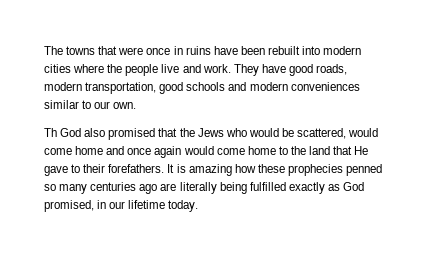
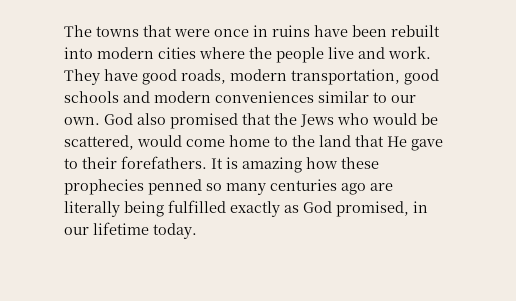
- They have good roads, modern transportation, good schools and modern conveniences similar to our own.
- Th God also promised that the Jews who would be scattered, would come home and once again would come home to the land that He gave to their forefathers.
+ They have good roads, modern transportation, good schools and modern conveniences similar to our own. God also promised that the Jews who would be scattered, would come home to the land that He gave to their forefathers.

